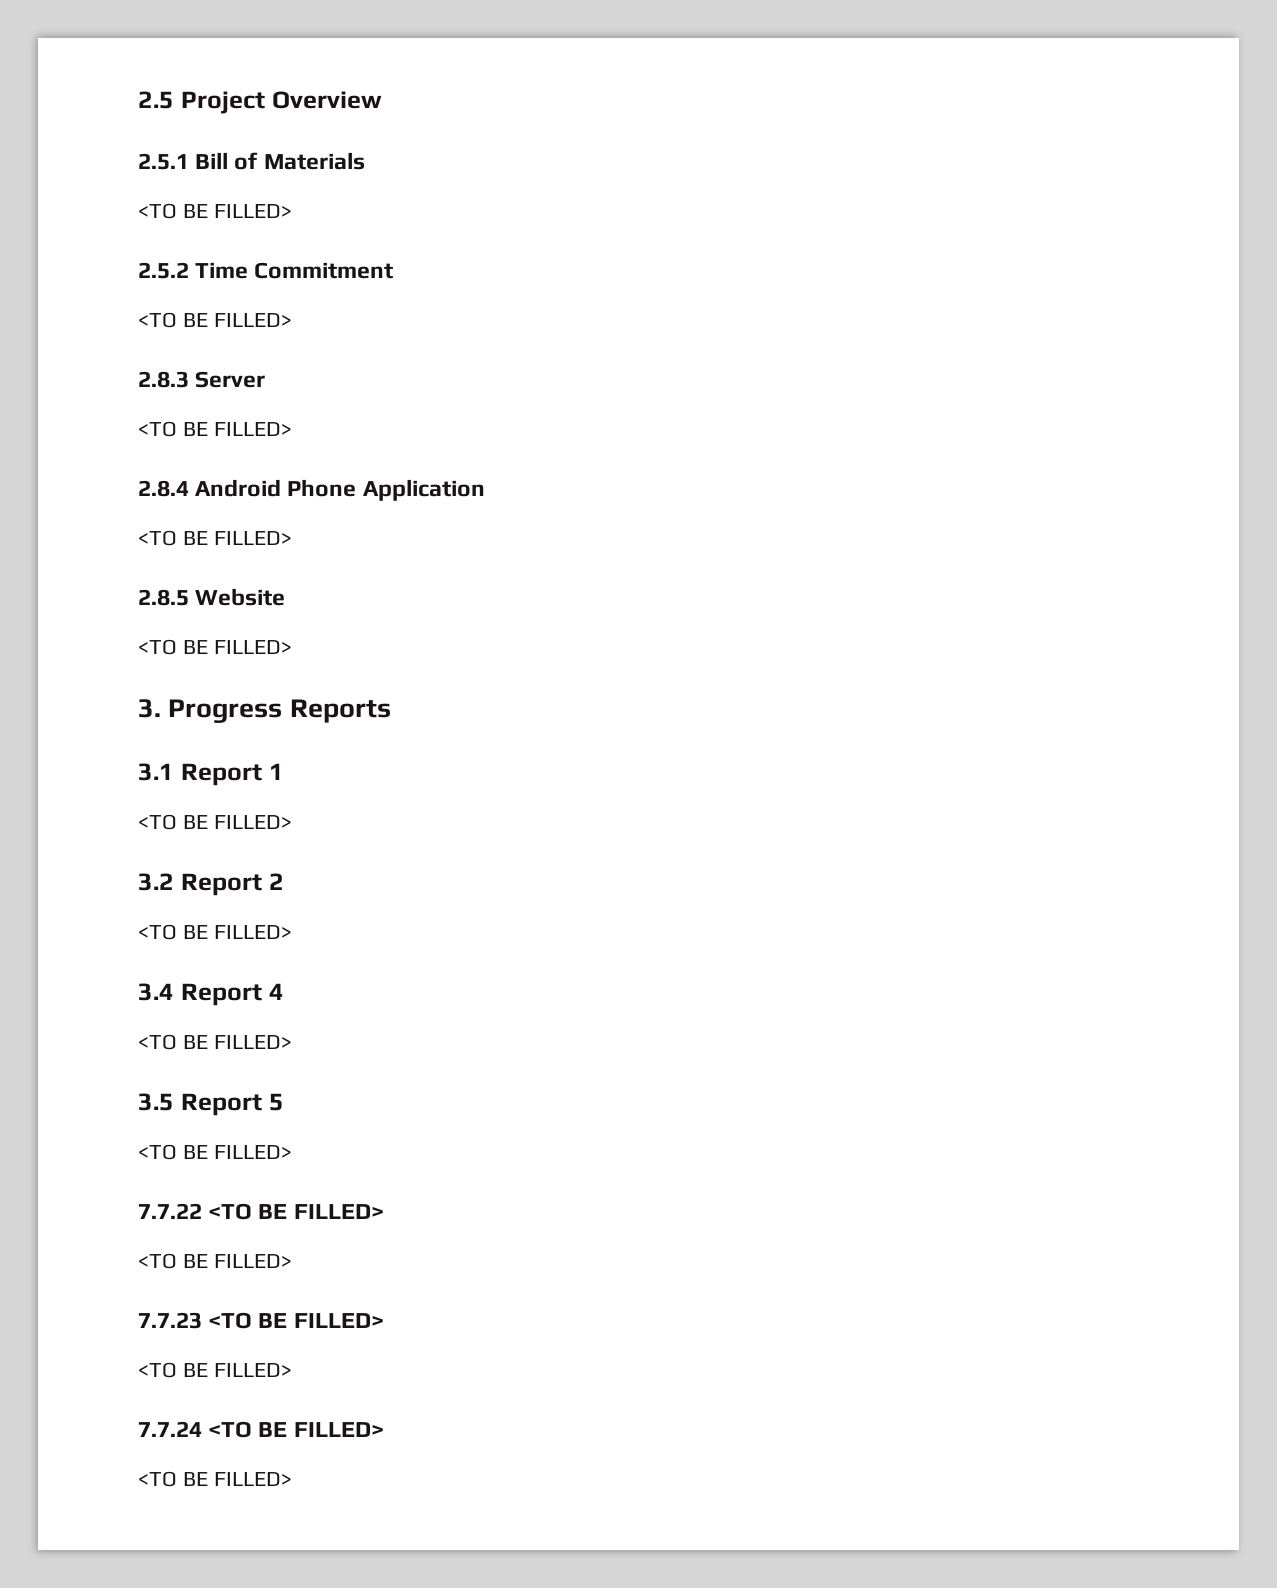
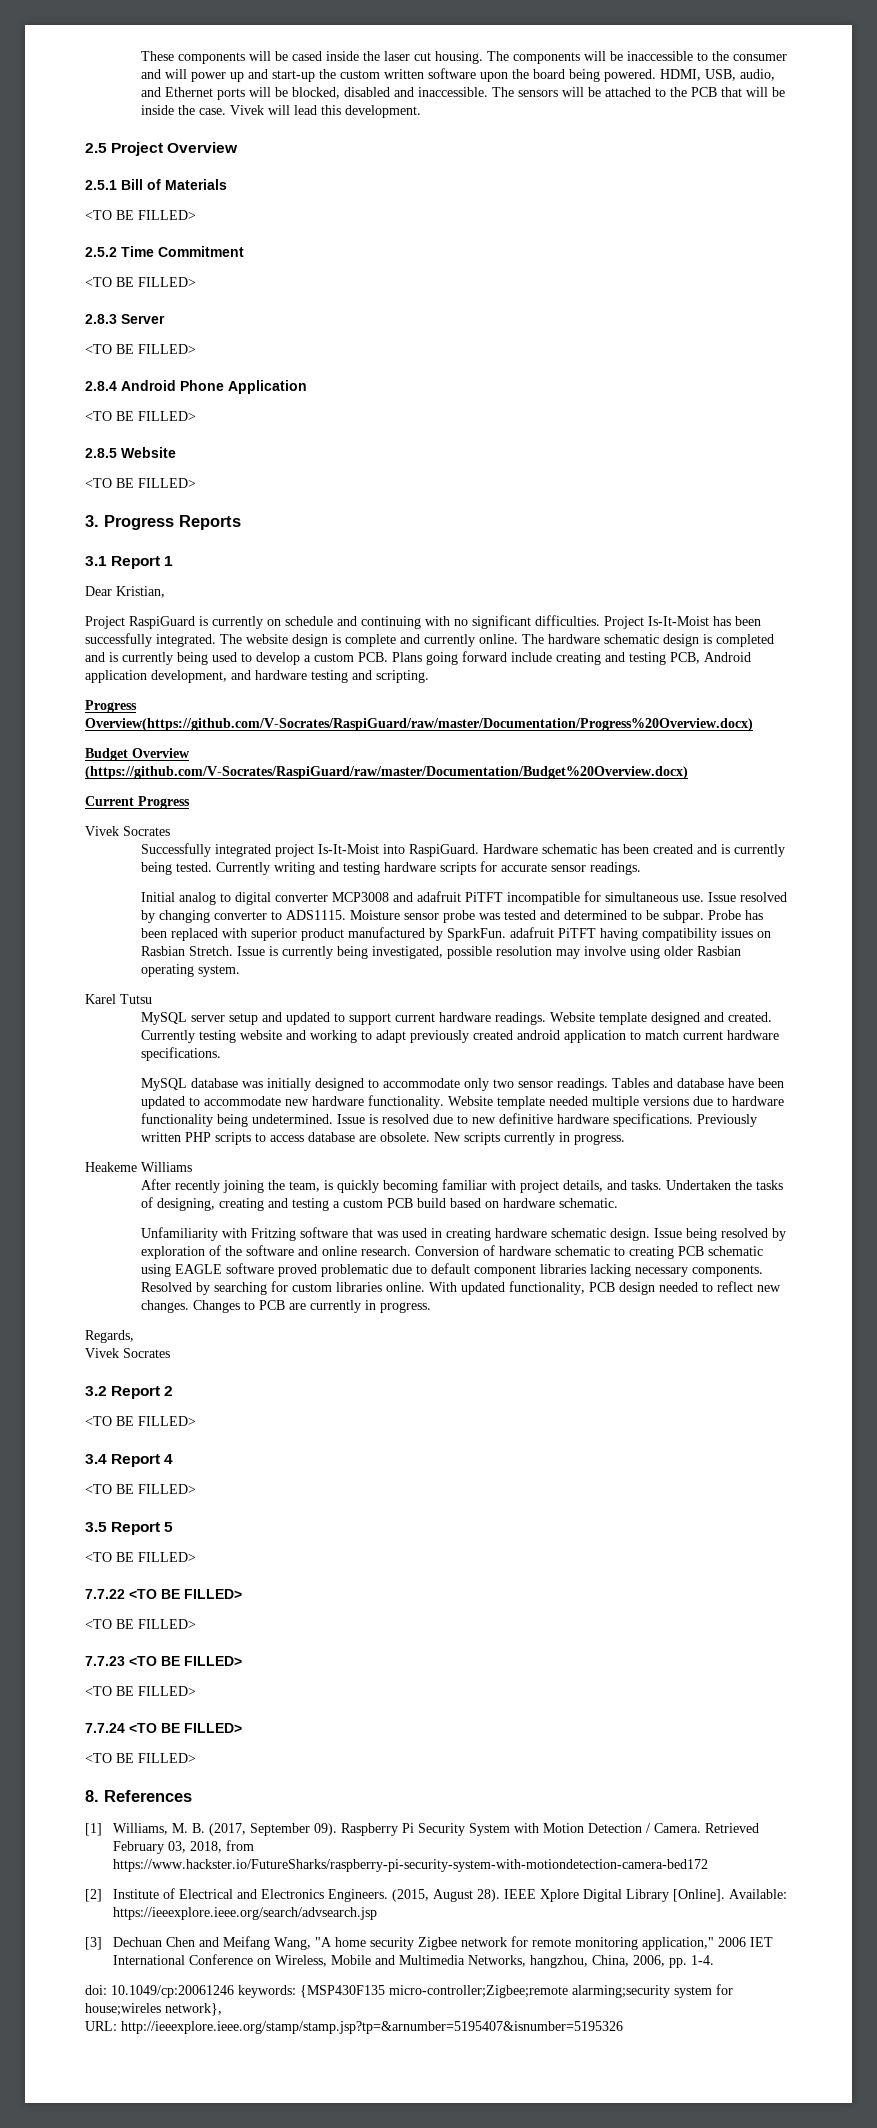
+ These components will be cased inside the laser cut housing. The components will be inaccessible to the consumer and will power up and start-up the custom written software upon the board being powered. HDMI, USB, audio, and Ethernet ports will be blocked, disabled and inaccessible. The sensors will be attached to the PCB that will be inside the case. Vivek will lead this development.
  3.1 Report 1
- <TO BE FILLED>
+ Dear Kristian,
+ Project RaspiGuard is currently on schedule and continuing with no significant difficulties. Project Is-It-Moist has been successfully integrated. The website design is complete and currently online. The hardware schematic design is completed and is currently being used to develop a custom PCB. Plans going forward include creating and testing PCB, Android application development, and hardware testing and scripting.
+ Progress Overview(https://github.com/V-Socrates/RaspiGuard/raw/master/Documentation/Progress%20Overview.docx)
+ Budget Overview (https://github.com/V-Socrates/RaspiGuard/raw/master/Documentation/Budget%20Overview.docx)
+ Current Progress
+ Vivek Socrates
+ Successfully integrated project Is-It-Moist into RaspiGuard. Hardware schematic has been created and is currently being tested. Currently writing and testing hardware scripts for accurate sensor readings.
+ Initial analog to digital converter MCP3008 and adafruit PiTFT incompatible for simultaneous use. Issue resolved by changing converter to ADS1115. Moisture sensor probe was tested and determined to be subpar. Probe has been replaced with superior product manufactured by SparkFun. adafruit PiTFT having compatibility issues on Rasbian Stretch. Issue is currently being investigated, possible resolution may involve using older Rasbian operating system.
+ Karel Tutsu
+ MySQL server setup and updated to support current hardware readings. Website template designed and created. Currently testing website and working to adapt previously created android application to match current hardware specifications.
+ MySQL database was initially designed to accommodate only two sensor readings. Tables and database have been updated to accommodate new hardware functionality. Website template needed multiple versions due to hardware functionality being undetermined. Issue is resolved due to new definitive hardware specifications. Previously written PHP scripts to access database are obsolete. New scripts currently in progress.
+ Heakeme Williams
+ After recently joining the team, is quickly becoming familiar with project details, and tasks. Undertaken the tasks of designing, creating and testing a custom PCB build based on hardware schematic.
+ Unfamiliarity with Fritzing software that was used in creating hardware schematic design. Issue being resolved by exploration of the software and online research. Conversion of hardware schematic to creating PCB schematic using EAGLE software proved problematic due to default component libraries lacking necessary components. Resolved by searching for custom libraries online. With updated functionality, PCB design needed to reflect new changes. Changes to PCB are currently in progress.
+ Regards,
+ Vivek Socrates
+ 8. References
+ [1] Williams, M. B. (2017, September 09). Raspberry Pi Security System with Motion Detection / Camera. Retrieved February 03, 2018, from https://www.hackster.io/FutureSharks/raspberry-pi-security-system-with-motiondetection-camera-bed172
+ [2] Institute of Electrical and Electronics Engineers. (2015, August 28). IEEE Xplore Digital Library [Online]. Available: https://ieeexplore.ieee.org/search/advsearch.jsp
+ [3] Dechuan Chen and Meifang Wang, "A home security Zigbee network for remote monitoring application," 2006 IET International Conference on Wireless, Mobile and Multimedia Networks, hangzhou, China, 2006, pp. 1-4.
+ doi: 10.1049/cp:20061246 keywords: {MSP430F135 micro-controller;Zigbee;remote alarming;security system for house;wireles network},
+ URL: http://ieeexplore.ieee.org/stamp/stamp.jsp?tp=&arnumber=5195407&isnumber=5195326

